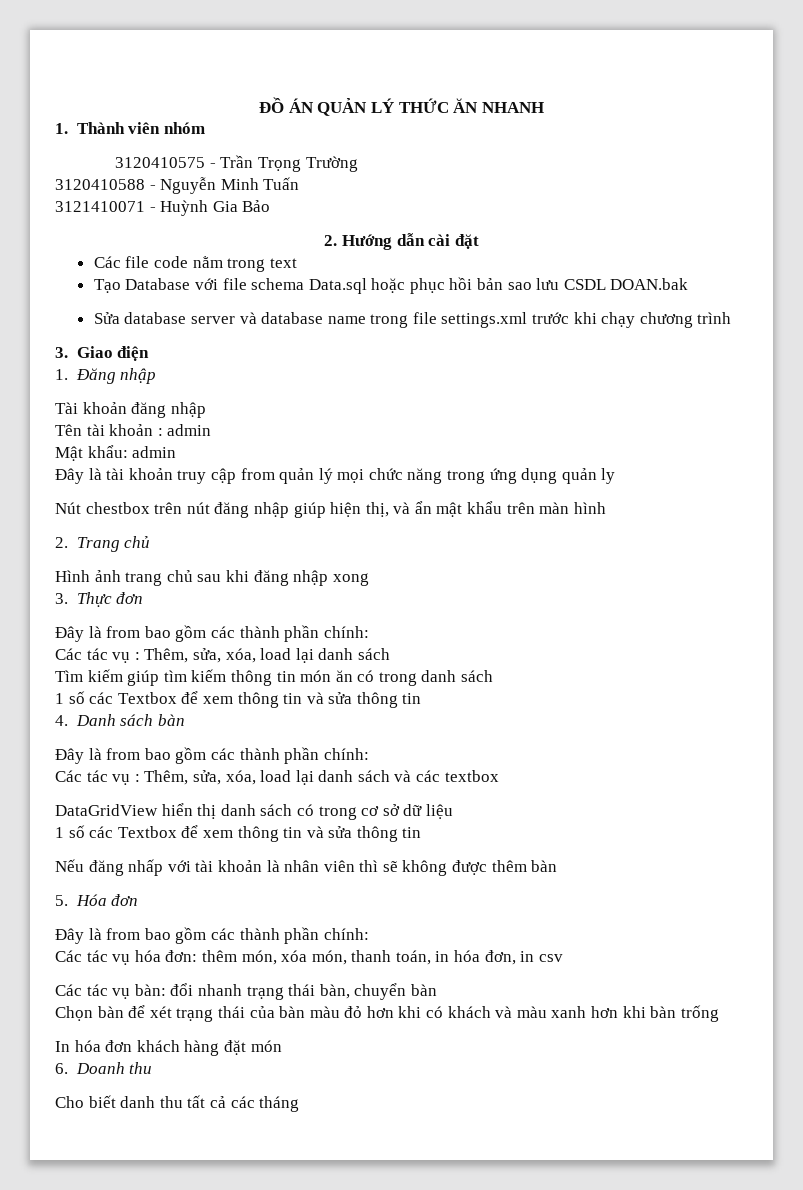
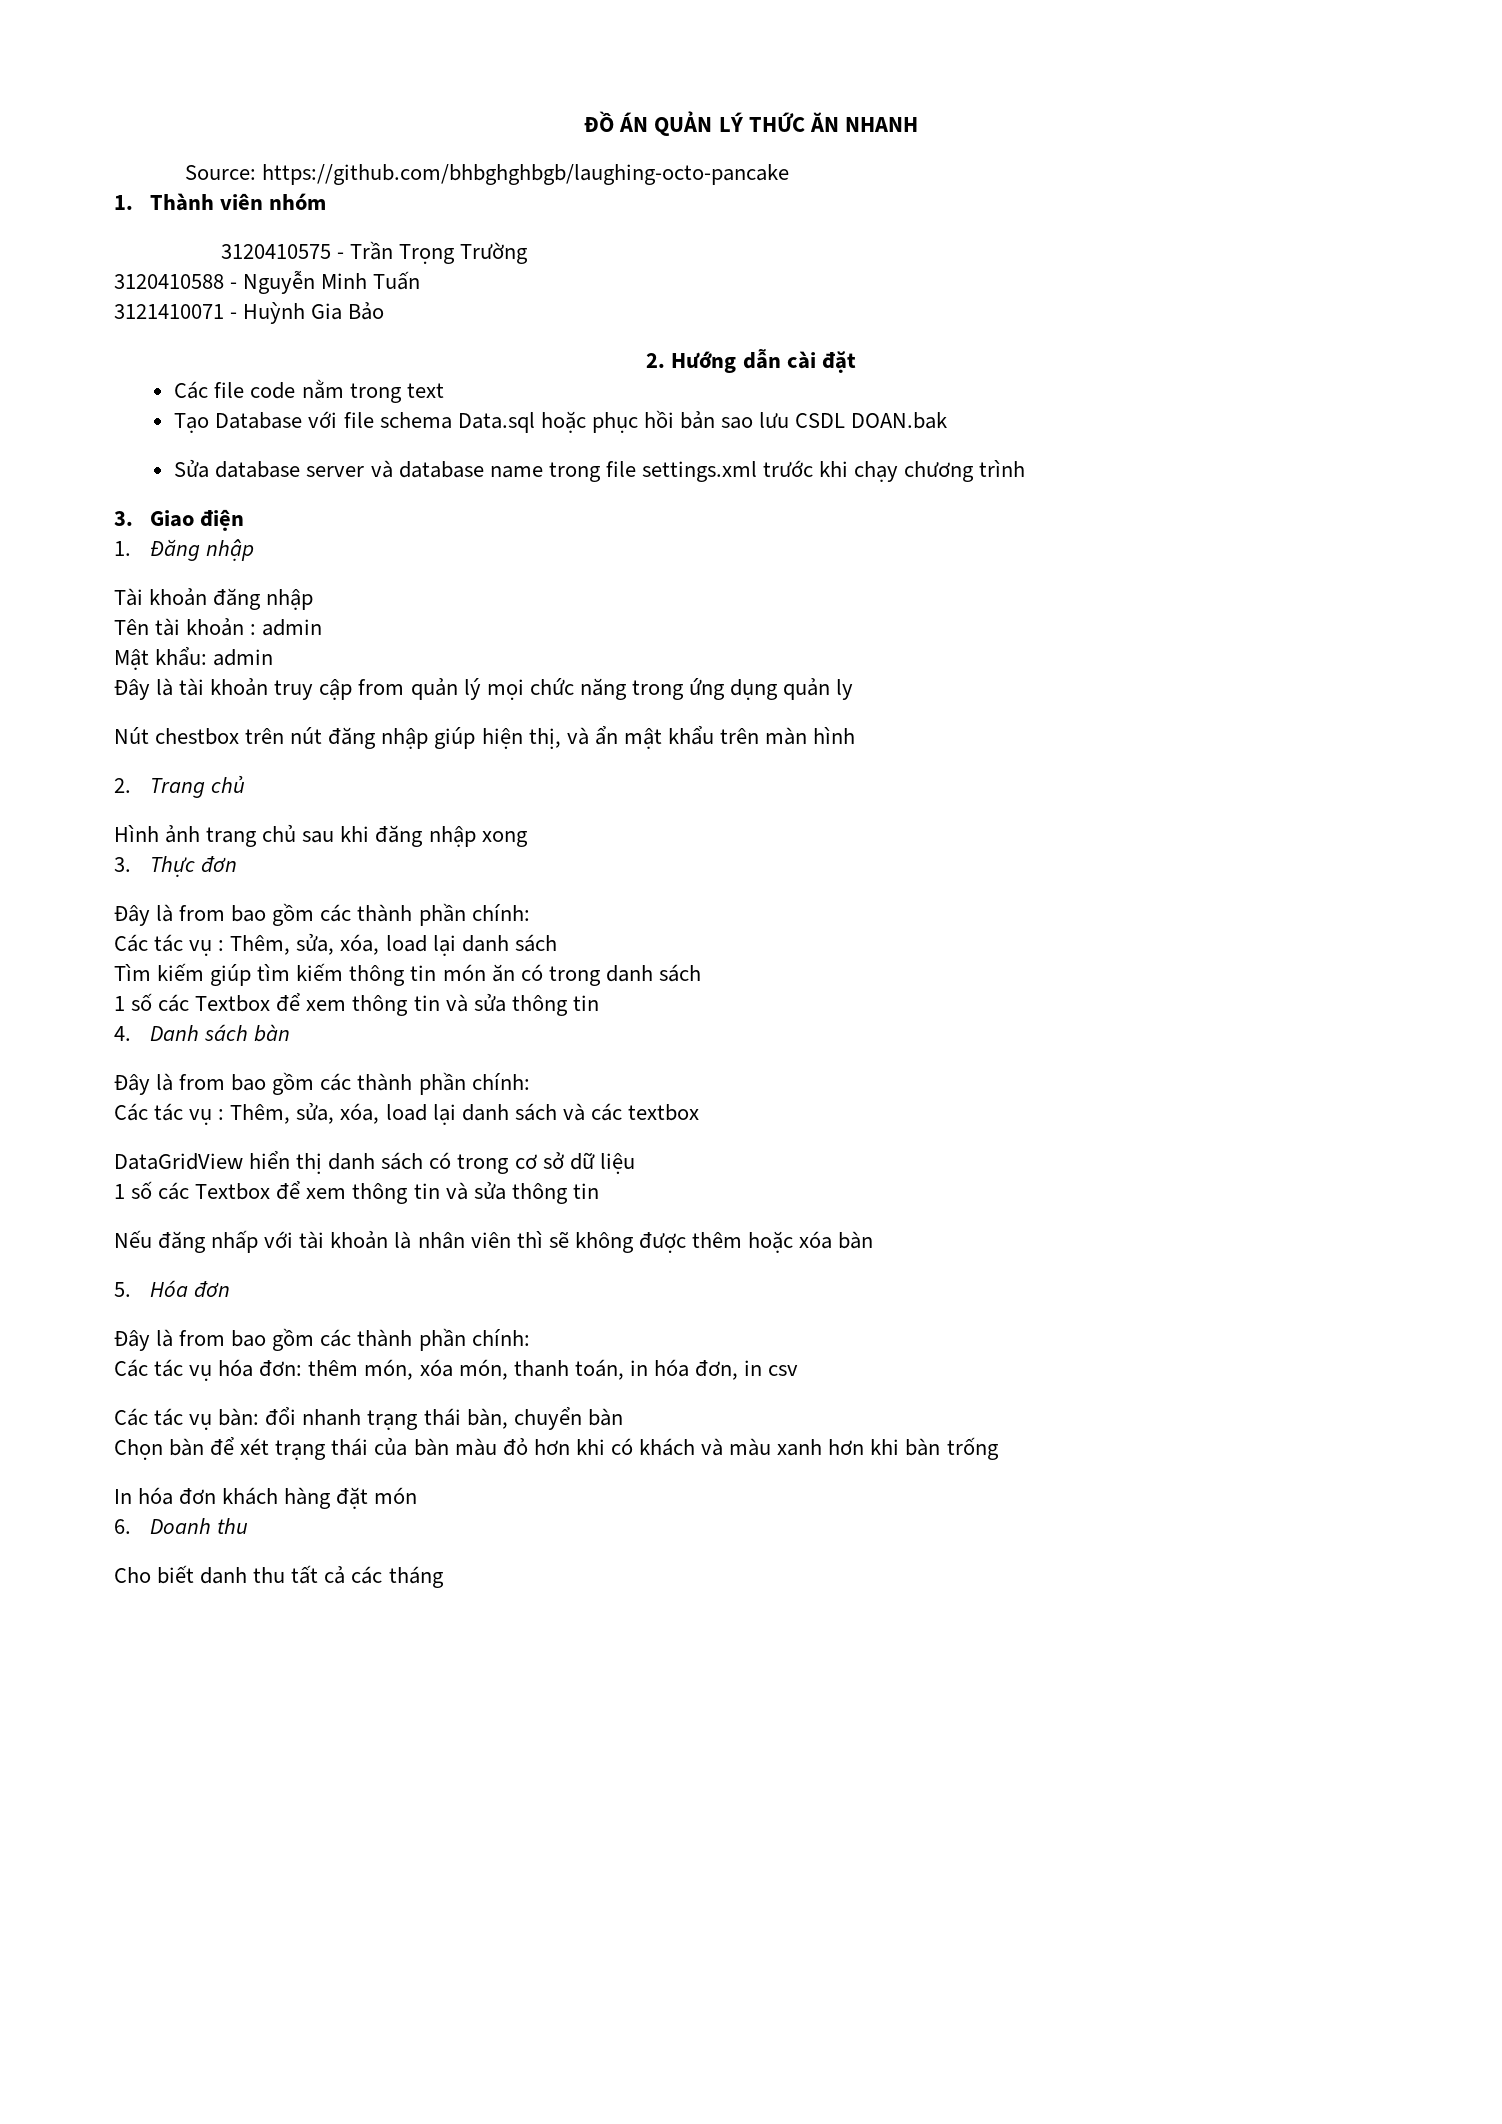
+ Source: https://github.com/bhbghghbgb/laughing-octo-pancake
- Nếu đăng nhấp với tài khoản là nhân viên thì sẽ không được thêm bàn
+ Nếu đăng nhấp với tài khoản là nhân viên thì sẽ không được thêm hoặc xóa bàn

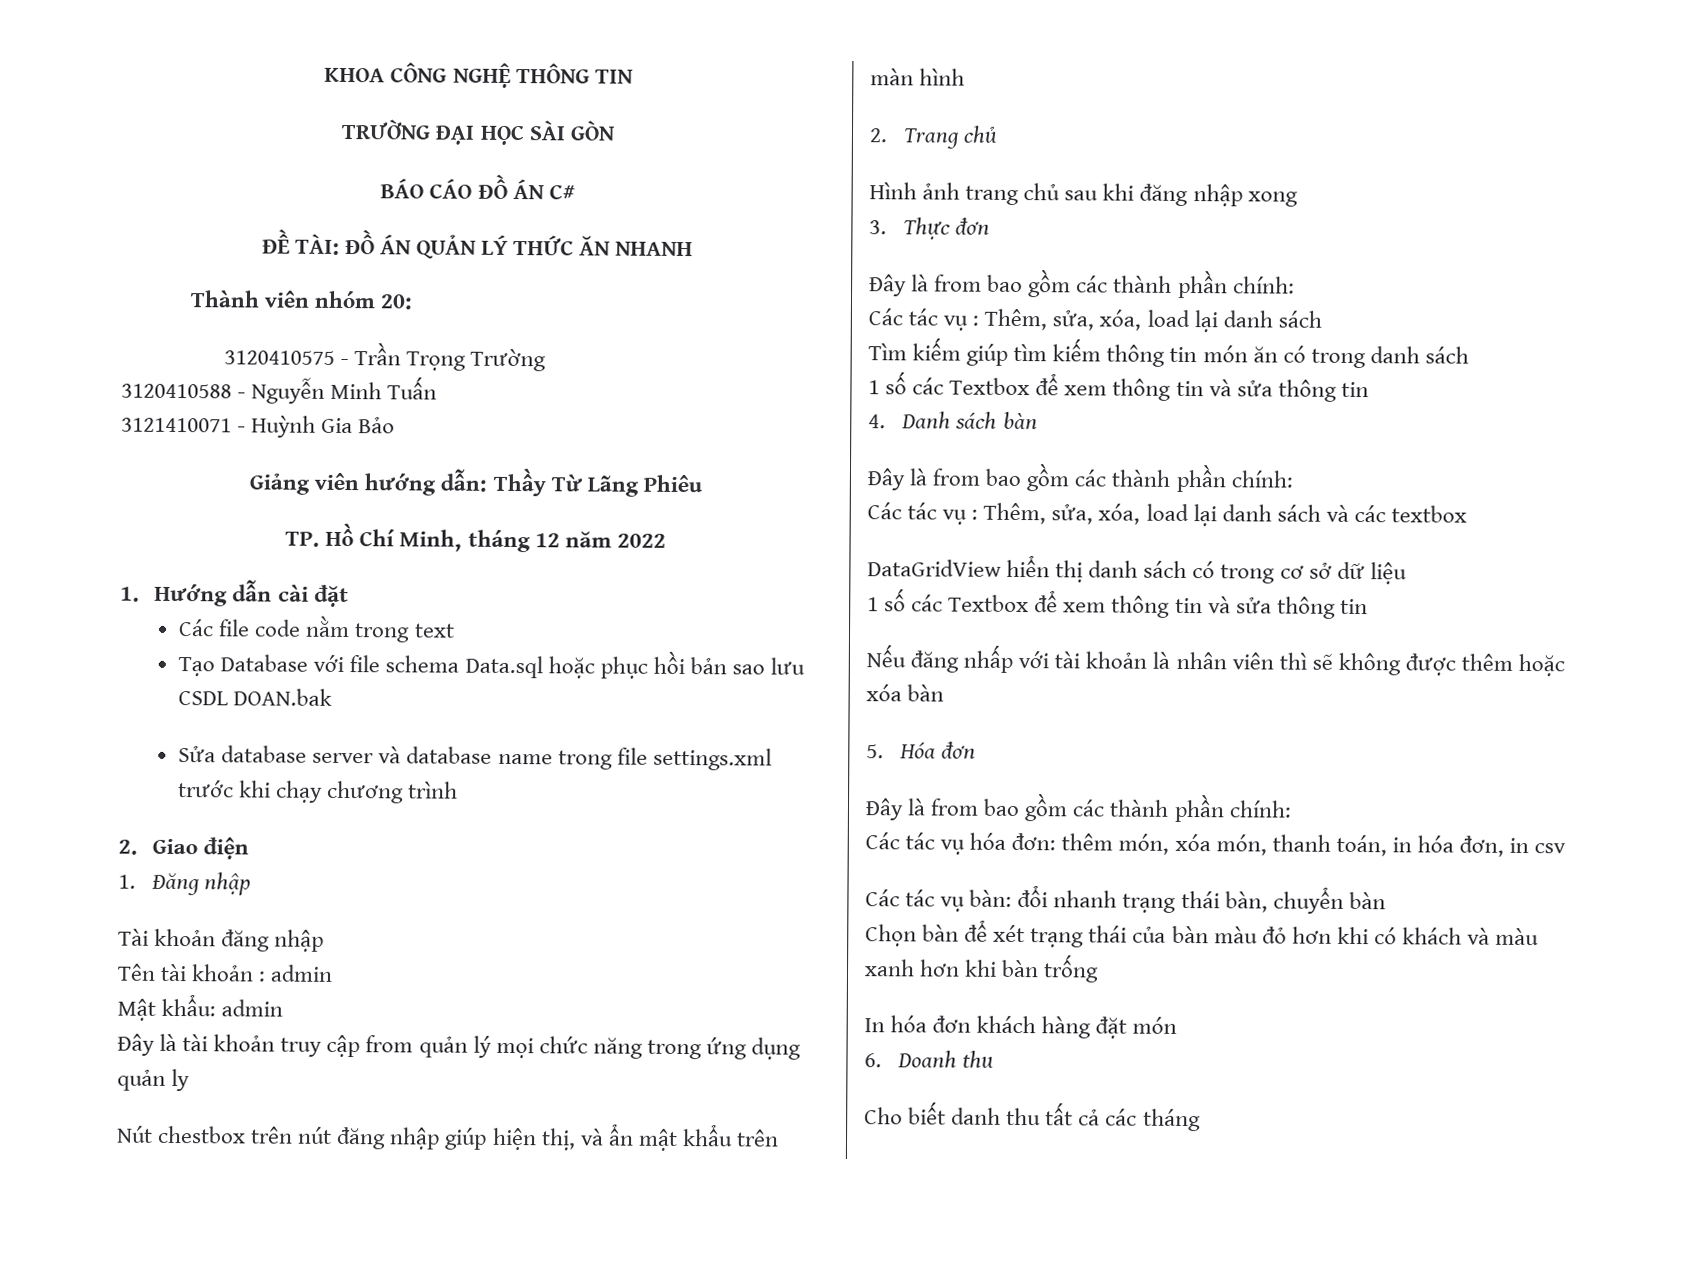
- ĐỒ ÁN QUẢN LÝ THỨC ĂN NHANH
+ KHOA CÔNG NGHỆ THÔNG TIN
+ TRƯỜNG ĐẠI HỌC SÀI GÒN
+ BÁO CÁO ĐỒ ÁN C#
+ ĐỀ TÀI: ĐỒ ÁN QUẢN LÝ THỨC ĂN NHANH
- Source: https://github.com/bhbghghbgb/laughing-octo-pancake
- 1. Thành viên nhóm
+ Thành viên nhóm 20:
- 2. Hướng dẫn cài đặt
+ Giảng viên hướng dẫn: Thầy Từ Lãng Phiêu
+ TP. Hồ Chí Minh, tháng 12 năm 2022
+ 1. Hướng dẫn cài đặt
- 3. Giao điện
+ 2. Giao điện

